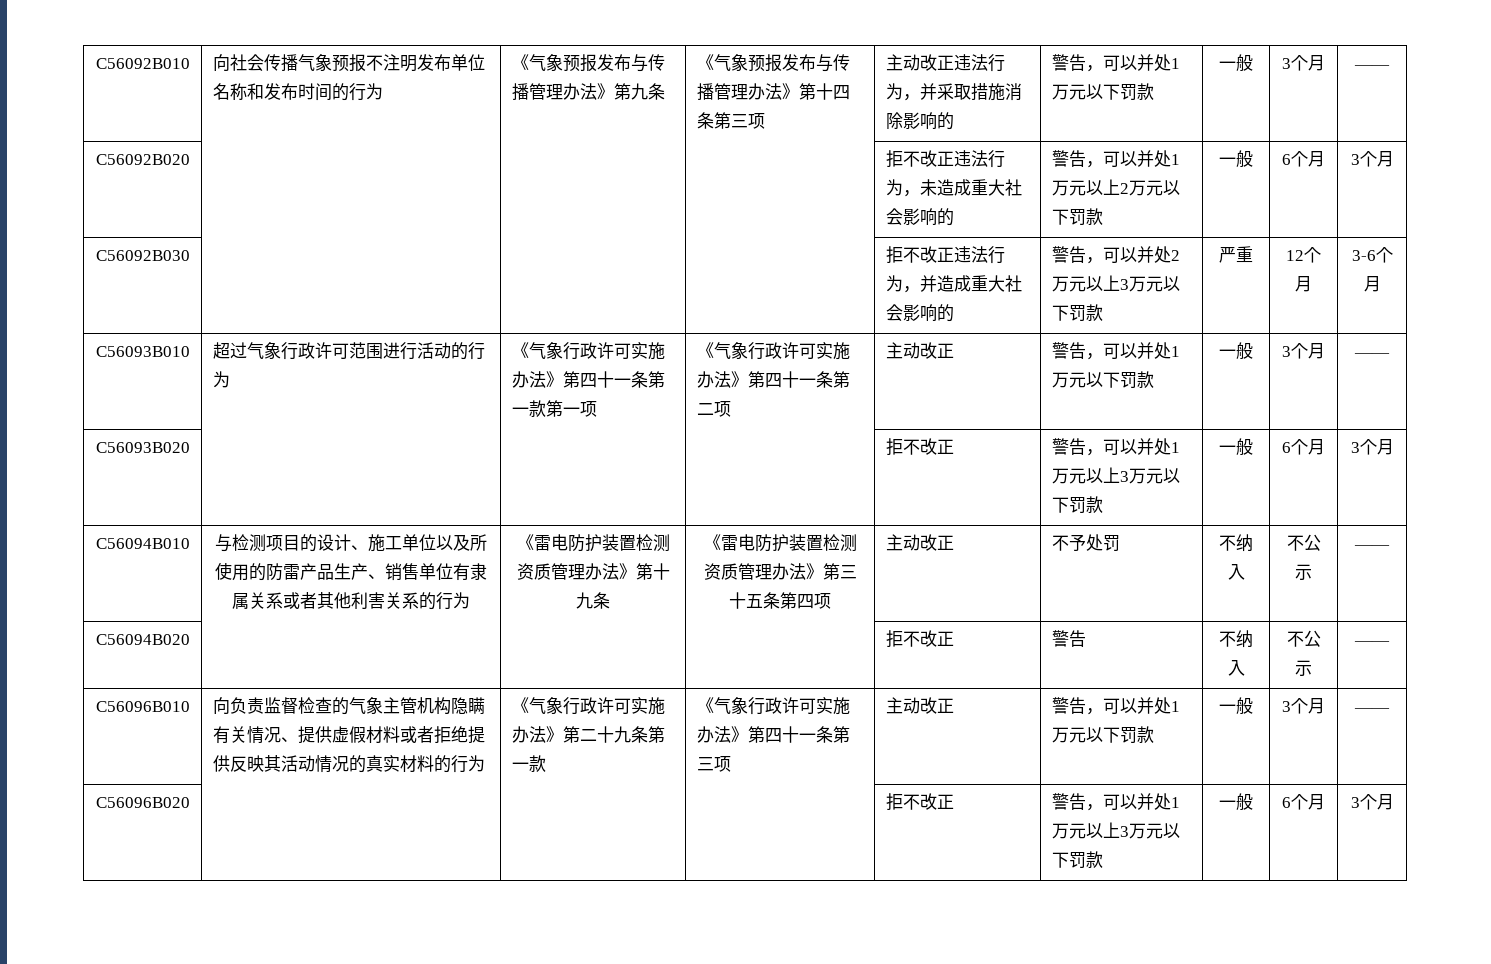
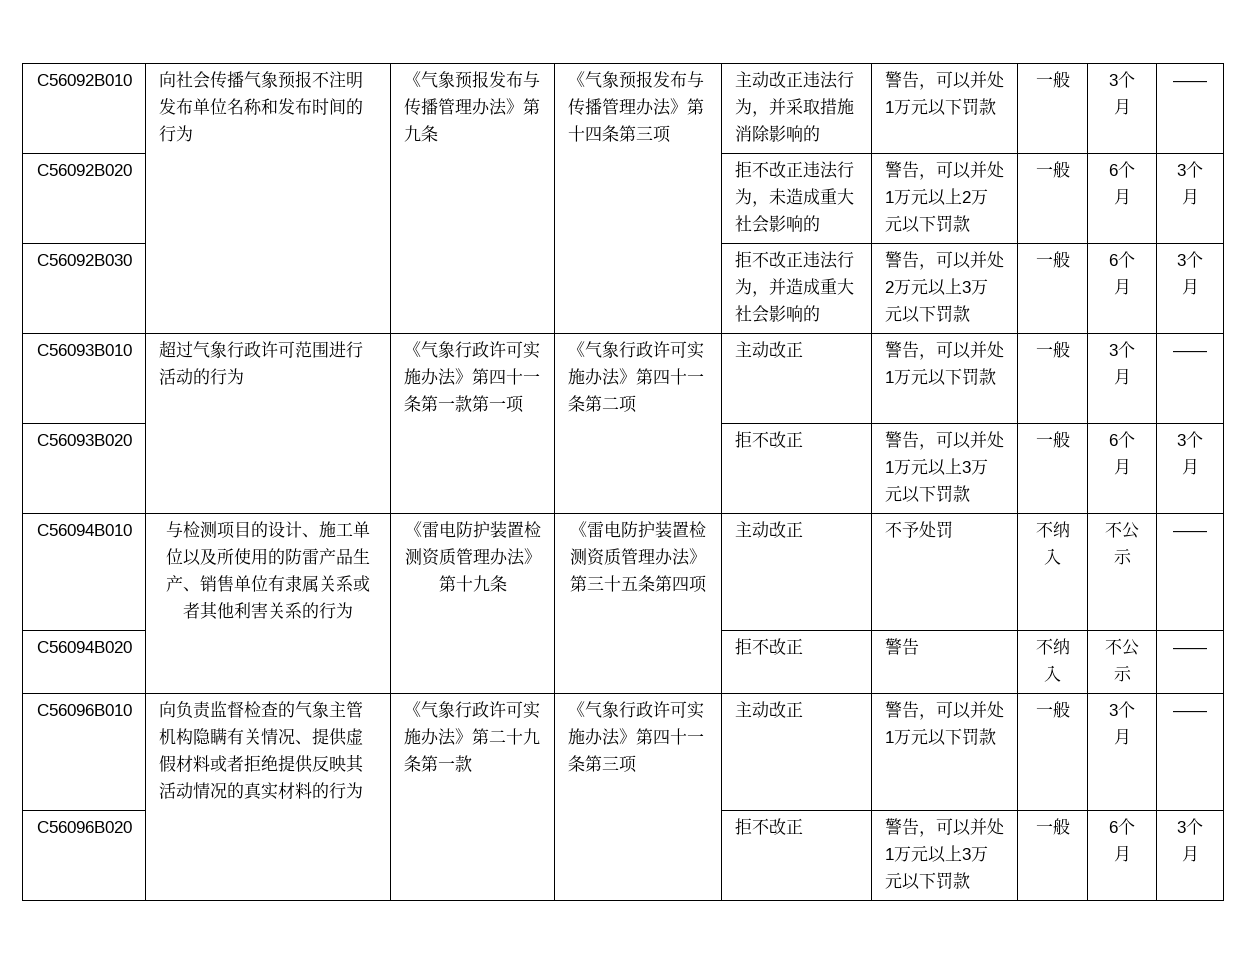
- C56092B030 | | | | 拒不改正违法行为，并造成重大社会影响的 | 警告，可以并处2万元以上3万元以下罚款 | 严重 | 12个月 | 3-6个月
+ C56092B030 | | | | 拒不改正违法行为，并造成重大社会影响的 | 警告，可以并处2万元以上3万元以下罚款 | 一般 | 6个月 | 3个月

